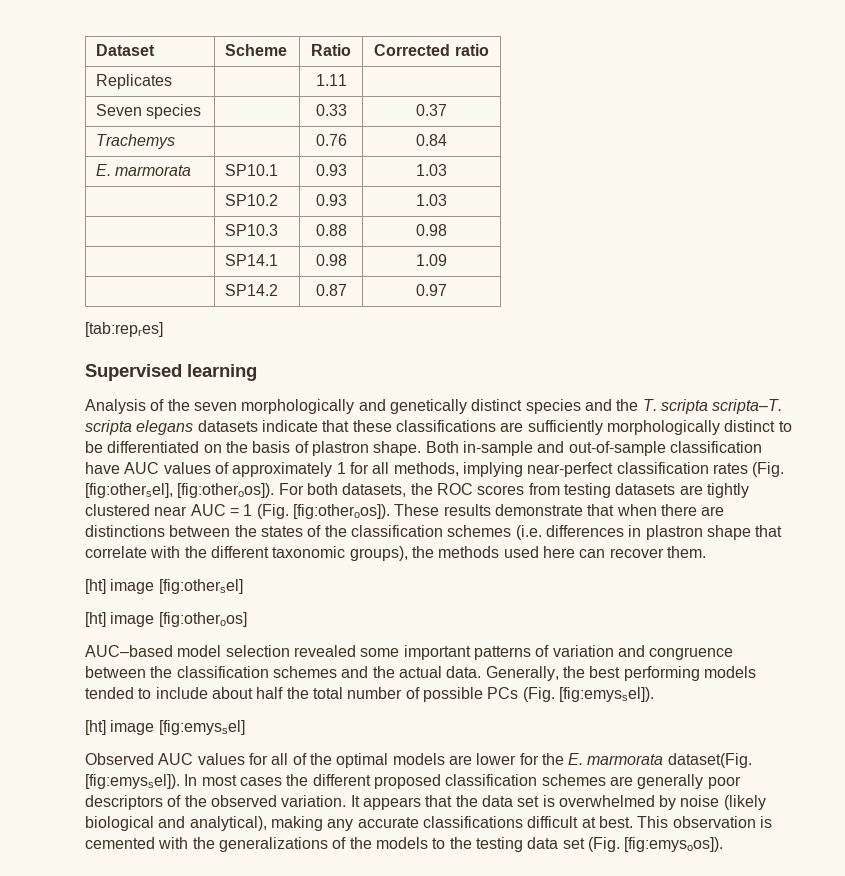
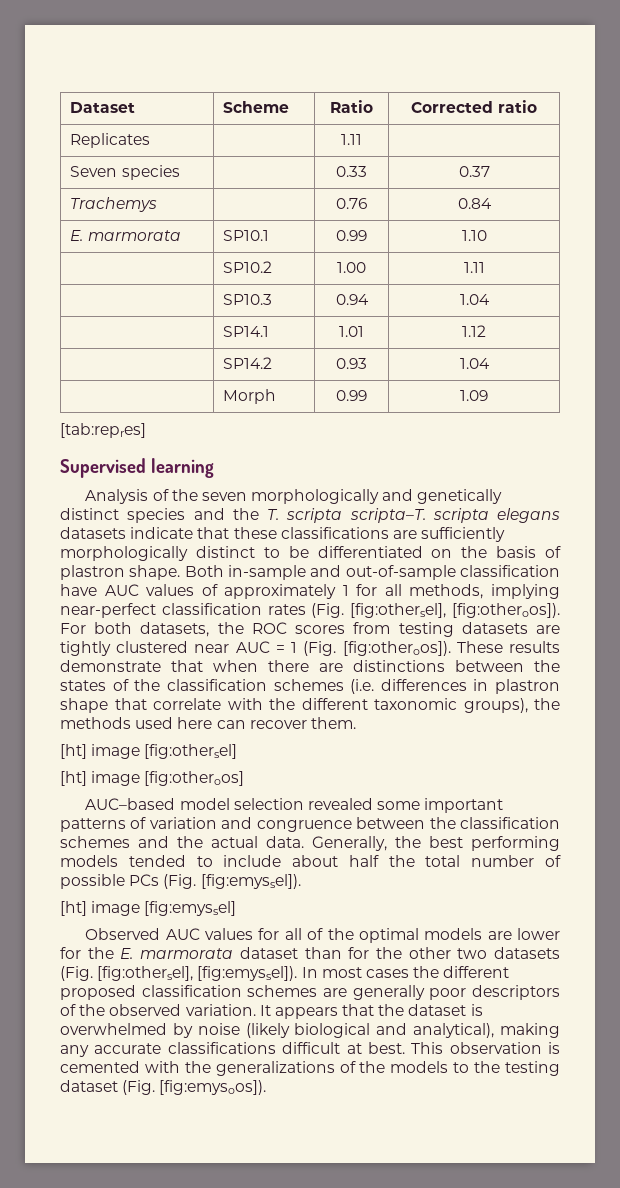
- E. marmorata | SP10.1 | 0.93 | 1.03
+ E. marmorata | SP10.1 | 0.99 | 1.10
- | SP10.2 | 0.93 | 1.03
+ | SP10.2 | 1.00 | 1.11
- | SP10.3 | 0.88 | 0.98
+ | SP10.3 | 0.94 | 1.04
- | SP14.1 | 0.98 | 1.09
+ | SP14.1 | 1.01 | 1.12
- | SP14.2 | 0.87 | 0.97
+ | SP14.2 | 0.93 | 1.04
+ | Morph | 0.99 | 1.09
- Observed AUC values for all of the optimal models are lower for the E. marmorata dataset(Fig. [fig:emyssel]).
+ Observed AUC values for all of the optimal models are lower for the E. marmorata dataset than for the other two datasets (Fig. [fig:othersel], [fig:emyssel]).
- It appears that the data set is overwhelmed by noise (likely biological and analytical), making any accurate classifications difficult at best.
+ It appears that the dataset is overwhelmed by noise (likely biological and analytical), making any accurate classifications difficult at best.
- This observation is cemented with the generalizations of the models to the testing data set (Fig. [fig:emysoos]).
+ This observation is cemented with the generalizations of the models to the testing dataset (Fig. [fig:emysoos]).

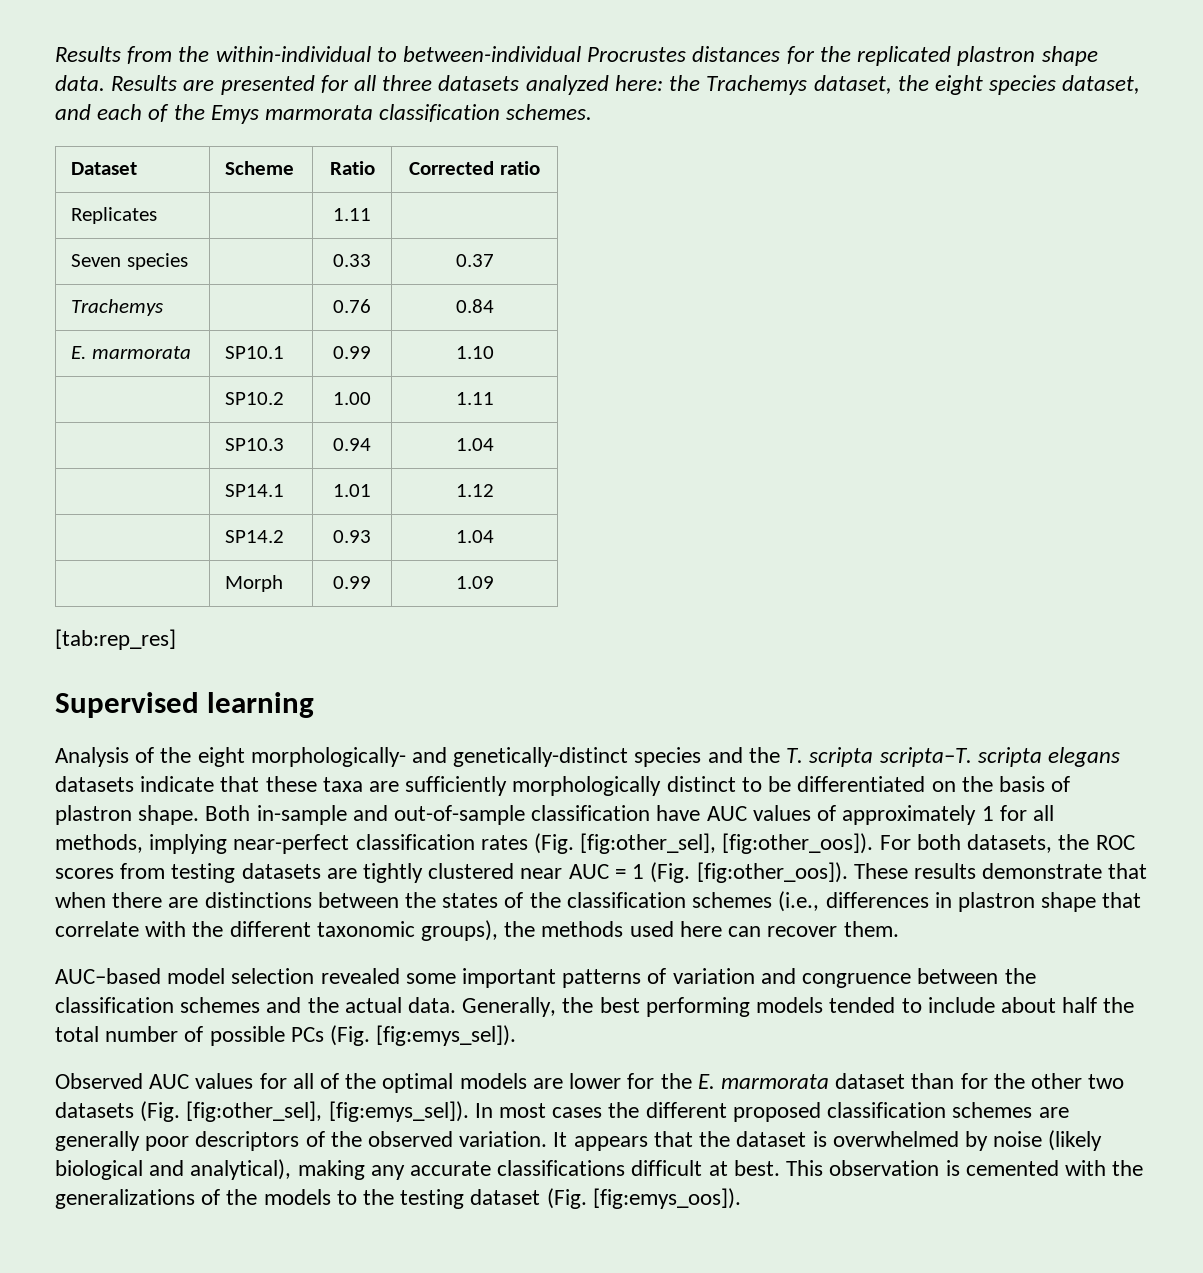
+ Results from the within-individual to between-individual Procrustes distances for the replicated plastron shape data. Results are presented for all three datasets analyzed here: the Trachemys dataset, the eight species dataset, and each of the Emys marmorata classification schemes.
- [tab:repres]
+ [tab:rep_res]
- Analysis of the seven morphologically and genetically distinct species and the T. scripta scripta–T. scripta elegans datasets indicate that these classifications are sufficiently morphologically distinct to be differentiated on the basis of plastron shape.
+ Analysis of the eight morphologically- and genetically-distinct species and the T. scripta scripta–T. scripta elegans datasets indicate that these taxa are sufficiently morphologically distinct to be differentiated on the basis of plastron shape.
- Both in-sample and out-of-sample classification have AUC values of approximately 1 for all methods, implying near-perfect classification rates (Fig. [fig:othersel], [fig:otheroos]).
+ Both in-sample and out-of-sample classification have AUC values of approximately 1 for all methods, implying near-perfect classification rates (Fig. [fig:other_sel], [fig:other_oos]).
- For both datasets, the ROC scores from testing datasets are tightly clustered near AUC = 1 (Fig. [fig:otheroos]).
+ For both datasets, the ROC scores from testing datasets are tightly clustered near AUC = 1 (Fig. [fig:other_oos]).
- These results demonstrate that when there are distinctions between the states of the classification schemes (i.e. differences in plastron shape that correlate with the different taxonomic groups), the methods used here can recover them.
+ These results demonstrate that when there are distinctions between the states of the classification schemes (i.e., differences in plastron shape that correlate with the different taxonomic groups), the methods used here can recover them.
- [ht] image [fig:othersel]
- [ht] image [fig:otheroos]
- Generally, the best performing models tended to include about half the total number of possible PCs (Fig. [fig:emyssel]).
- [ht] image [fig:emyssel]
+ Generally, the best performing models tended to include about half the total number of possible PCs (Fig. [fig:emys_sel]).
- Observed AUC values for all of the optimal models are lower for the E. marmorata dataset than for the other two datasets (Fig. [fig:othersel], [fig:emyssel]).
+ Observed AUC values for all of the optimal models are lower for the E. marmorata dataset than for the other two datasets (Fig. [fig:other_sel], [fig:emys_sel]).
- This observation is cemented with the generalizations of the models to the testing dataset (Fig. [fig:emysoos]).
+ This observation is cemented with the generalizations of the models to the testing dataset (Fig. [fig:emys_oos]).

